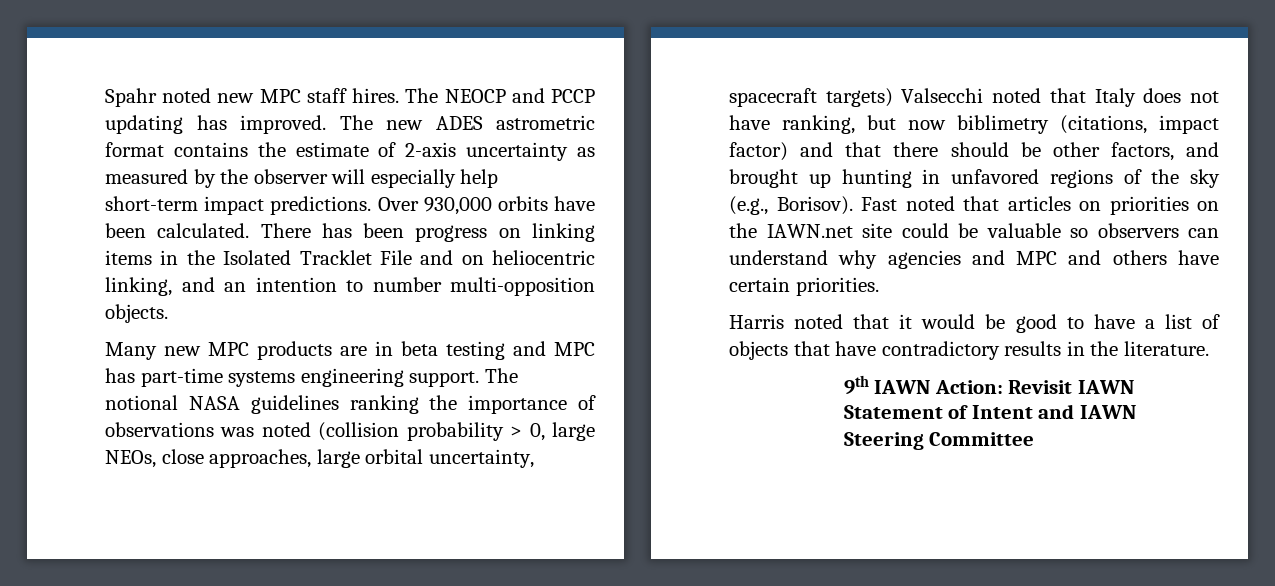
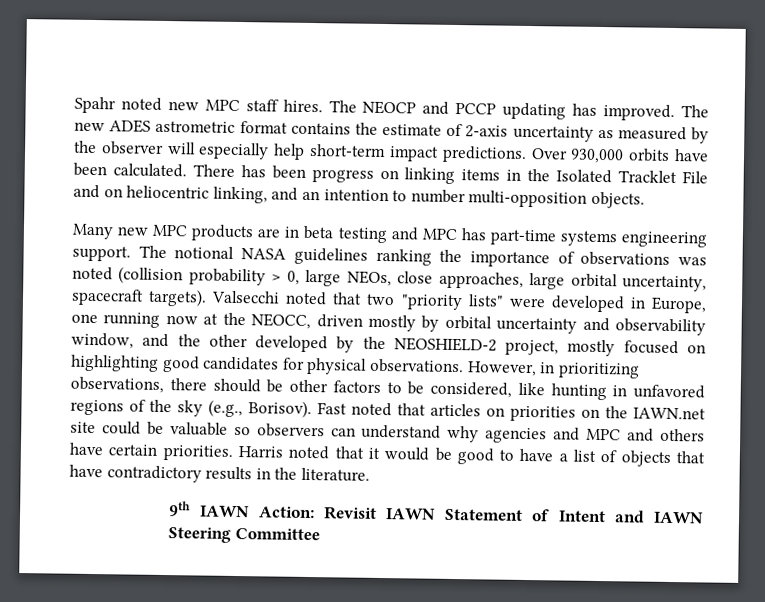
- The notional NASA guidelines ranking the importance of observations was noted (collision probability > 0, large NEOs, close approaches, large orbital uncertainty, spacecraft targets) Valsecchi noted that Italy does not have ranking, but now biblimetry (citations, impact factor) and that there should be other factors, and brought up hunting in unfavored regions of the sky (e.g., Borisov).
+ The notional NASA guidelines ranking the importance of observations was noted (collision probability > 0, large NEOs, close approaches, large orbital uncertainty, spacecraft targets). Valsecchi noted that two "priority lists" were developed in Europe, one running now at the NEOCC, driven mostly by orbital uncertainty and observability window, and the other developed by the NEOSHIELD-2 project, mostly focused on highlighting good candidates for physical observations. However, in prioritizing observations, there should be other factors to be considered, like hunting in unfavored regions of the sky (e.g., Borisov).
- Fast noted that articles on priorities on the IAWN.net site could be valuable so observers can understand why agencies and MPC and others have certain priorities.
- Harris noted that it would be good to have a list of objects that have contradictory results in the literature.
+ Fast noted that articles on priorities on the IAWN.net site could be valuable so observers can understand why agencies and MPC and others have certain priorities. Harris noted that it would be good to have a list of objects that have contradictory results in the literature.

